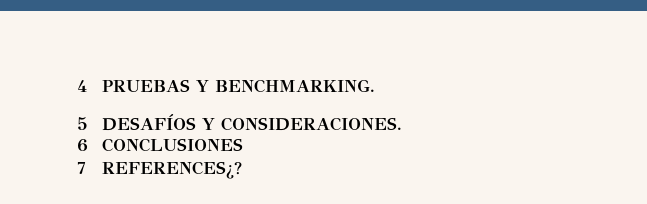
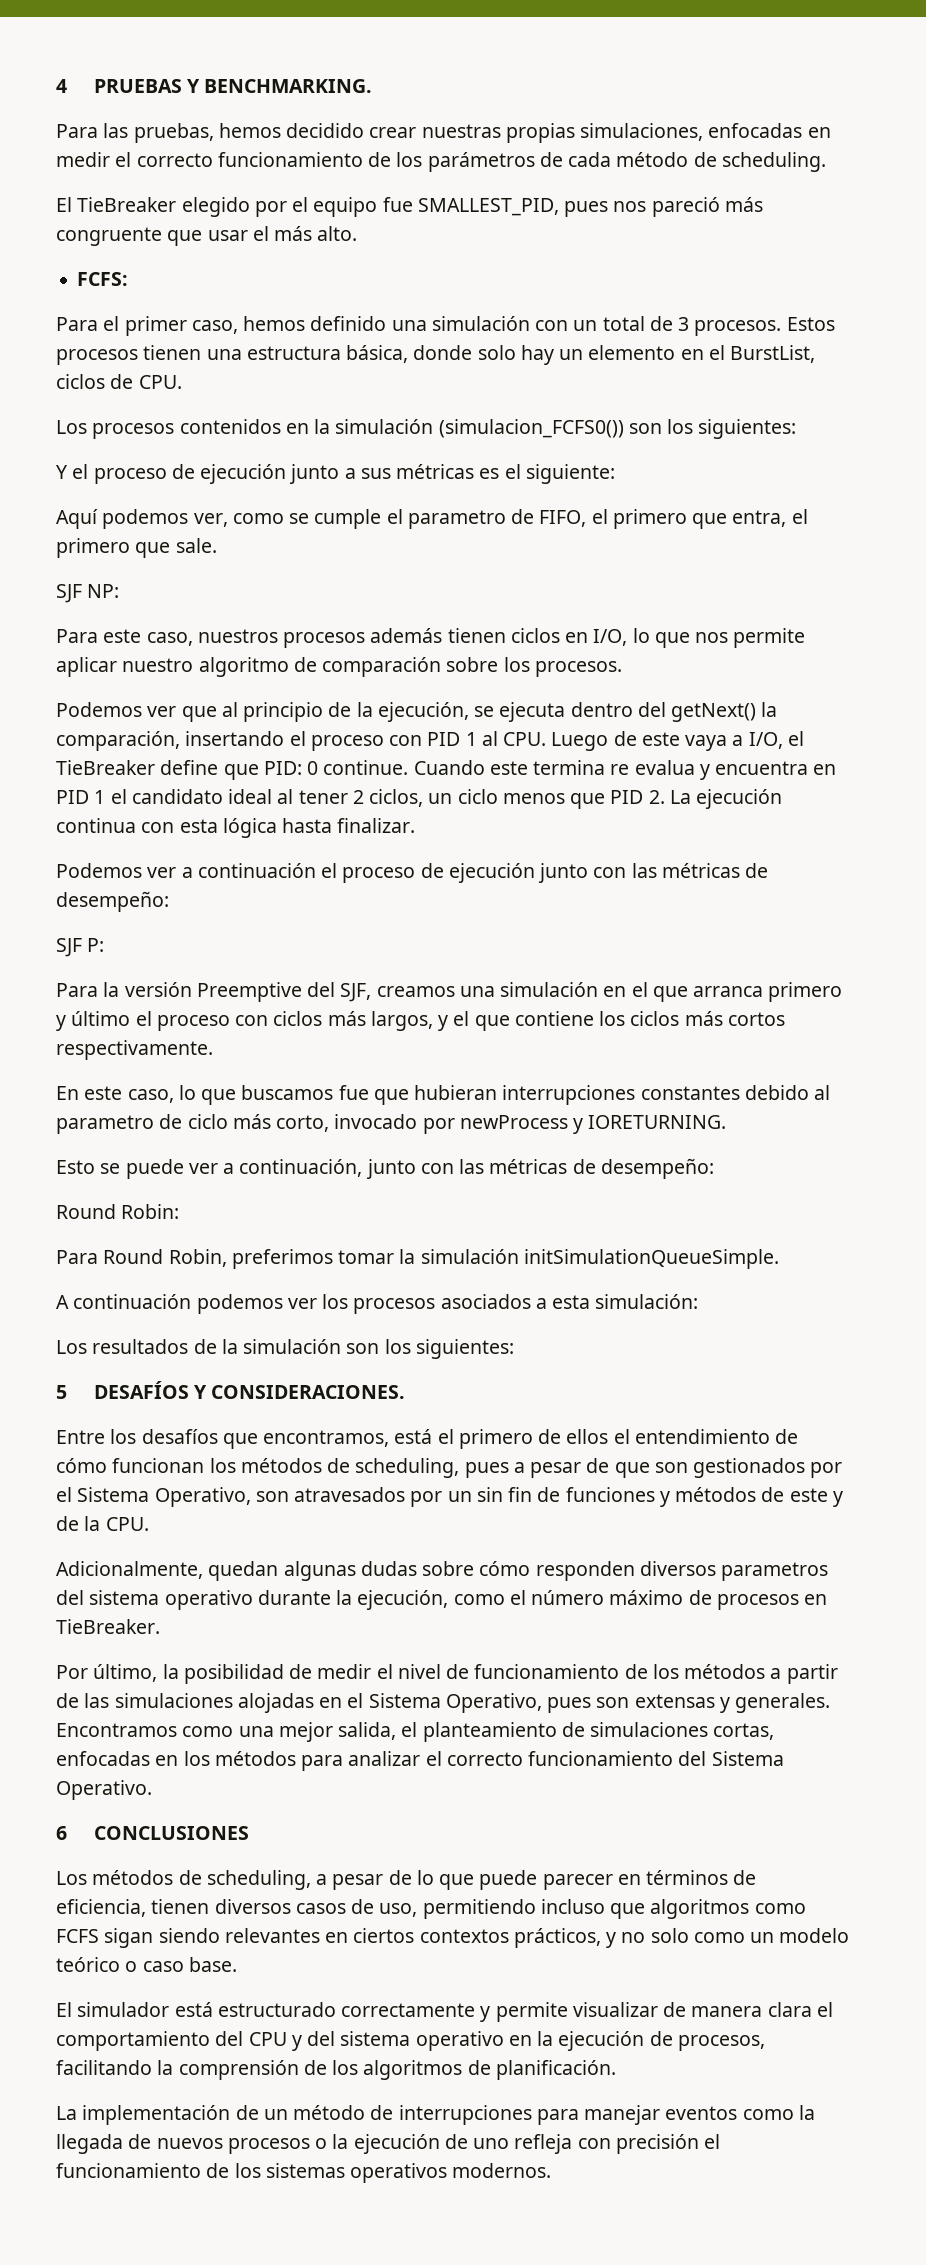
+ Para las pruebas, hemos decidido crear nuestras propias simulaciones, enfocadas en medir el correcto funcionamiento de los parámetros de cada método de scheduling.
+ El TieBreaker elegido por el equipo fue SMALLEST_PID, pues nos pareció más congruente que usar el más alto.
+ FCFS:
+ Para el primer caso, hemos definido una simulación con un total de 3 procesos. Estos procesos tienen una estructura básica, donde solo hay un elemento en el BurstList, ciclos de CPU.
+ Los procesos contenidos en la simulación (simulacion_FCFS0()) son los siguientes:
+ Y el proceso de ejecución junto a sus métricas es el siguiente:
+ Aquí podemos ver, como se cumple el parametro de FIFO, el primero que entra, el primero que sale.
+ SJF NP:
+ Para este caso, nuestros procesos además tienen ciclos en I/O, lo que nos permite aplicar nuestro algoritmo de comparación sobre los procesos.
+ Podemos ver que al principio de la ejecución, se ejecuta dentro del getNext() la comparación, insertando el proceso con PID 1 al CPU. Luego de este vaya a I/O, el TieBreaker define que PID: 0 continue. Cuando este termina re evalua y encuentra en PID 1 el candidato ideal al tener 2 ciclos, un ciclo menos que PID 2. La ejecución continua con esta lógica hasta finalizar.
+ Podemos ver a continuación el proceso de ejecución junto con las métricas de desempeño:
+ SJF P:
+ Para la versión Preemptive del SJF, creamos una simulación en el que arranca primero y último el proceso con ciclos más largos, y el que contiene los ciclos más cortos respectivamente.
+ En este caso, lo que buscamos fue que hubieran interrupciones constantes debido al parametro de ciclo más corto, invocado por newProcess y IORETURNING.
+ Esto se puede ver a continuación, junto con las métricas de desempeño:
+ Round Robin:
+ Para Round Robin, preferimos tomar la simulación initSimulationQueueSimple.
+ A continuación podemos ver los procesos asociados a esta simulación:
+ Los resultados de la simulación son los siguientes:
  5 DESAFÍOS Y CONSIDERACIONES.
+ Entre los desafíos que encontramos, está el primero de ellos el entendimiento de cómo funcionan los métodos de scheduling, pues a pesar de que son gestionados por el Sistema Operativo, son atravesados por un sin fin de funciones y métodos de este y de la CPU.
+ Adicionalmente, quedan algunas dudas sobre cómo responden diversos parametros del sistema operativo durante la ejecución, como el número máximo de procesos en TieBreaker.
+ Por último, la posibilidad de medir el nivel de funcionamiento de los métodos a partir de las simulaciones alojadas en el Sistema Operativo, pues son extensas y generales. Encontramos como una mejor salida, el planteamiento de simulaciones cortas, enfocadas en los métodos para analizar el correcto funcionamiento del Sistema Operativo.
  6 CONCLUSIONES
- 7 REFERENCES¿?
+ Los métodos de scheduling, a pesar de lo que puede parecer en términos de eficiencia, tienen diversos casos de uso, permitiendo incluso que algoritmos como FCFS sigan siendo relevantes en ciertos contextos prácticos, y no solo como un modelo teórico o caso base.
+ El simulador está estructurado correctamente y permite visualizar de manera clara el comportamiento del CPU y del sistema operativo en la ejecución de procesos, facilitando la comprensión de los algoritmos de planificación.
+ La implementación de un método de interrupciones para manejar eventos como la llegada de nuevos procesos o la ejecución de uno refleja con precisión el funcionamiento de los sistemas operativos modernos.

